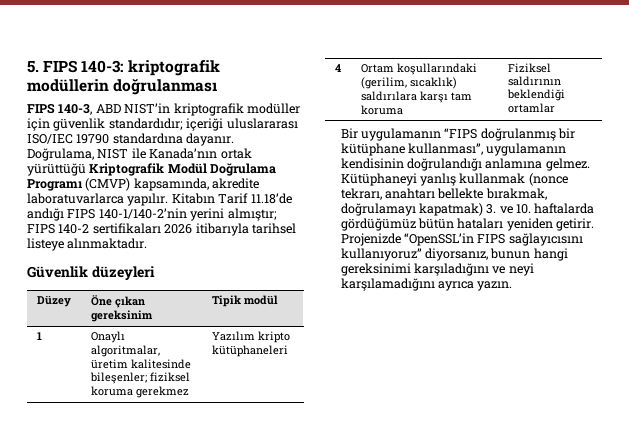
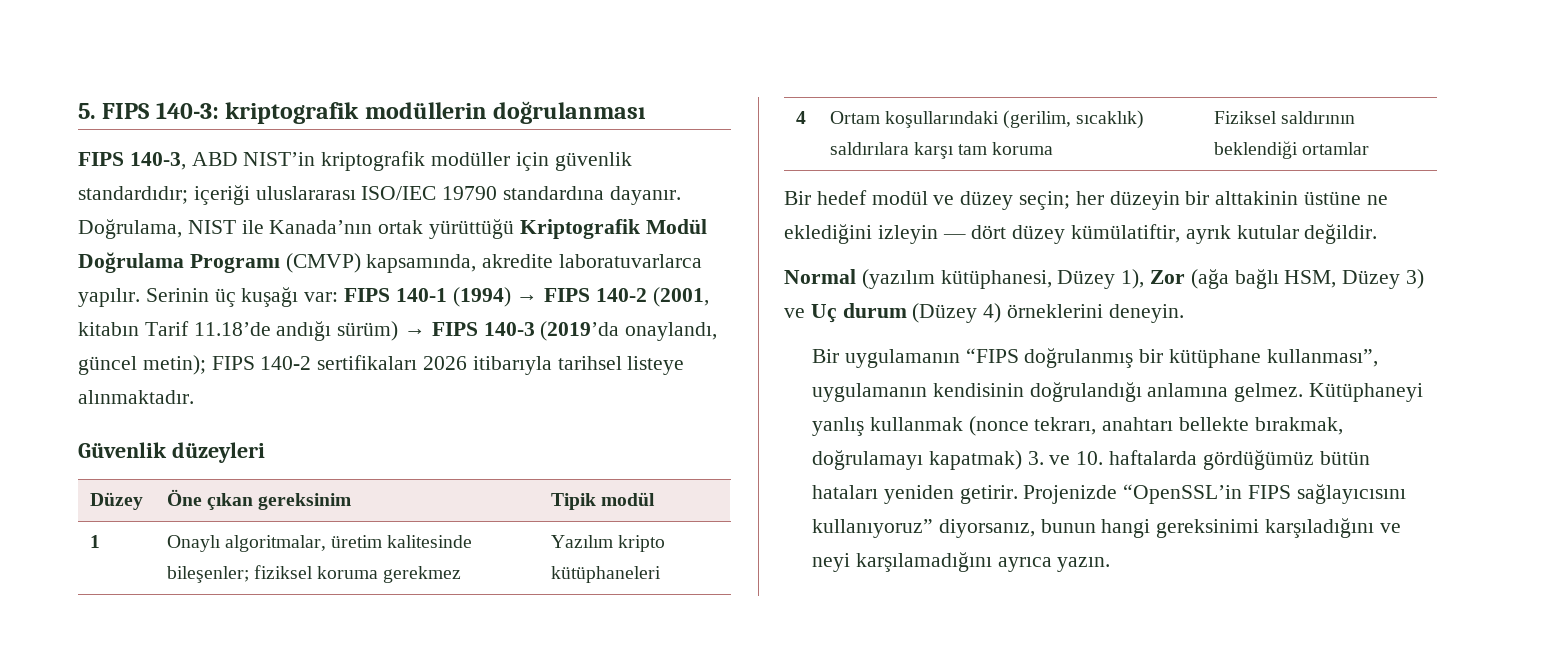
- Kitabın Tarif 11.18’de andığı FIPS 140-1/140-2’nin yerini almıştır; FIPS 140-2 sertifikaları 2026 itibarıyla tarihsel listeye alınmaktadır.
+ Serinin üç kuşağı var: FIPS 140-1 (1994) → FIPS 140-2 (2001, kitabın Tarif 11.18’de andığı sürüm) → FIPS 140-3 (2019’da onaylandı, güncel metin); FIPS 140-2 sertifikaları 2026 itibarıyla tarihsel listeye alınmaktadır.
+ Bir hedef modül ve düzey seçin; her düzeyin bir alttakinin üstüne ne eklediğini izleyin — dört düzey kümülatiftir, ayrık kutular değildir.
+ Normal (yazılım kütüphanesi, Düzey 1), Zor (ağa bağlı HSM, Düzey 3) ve Uç durum (Düzey 4) örneklerini deneyin.

